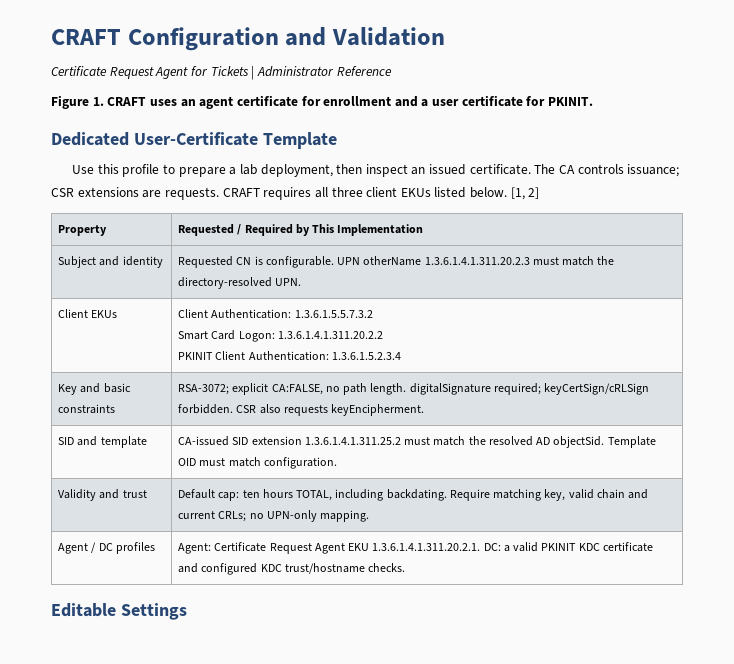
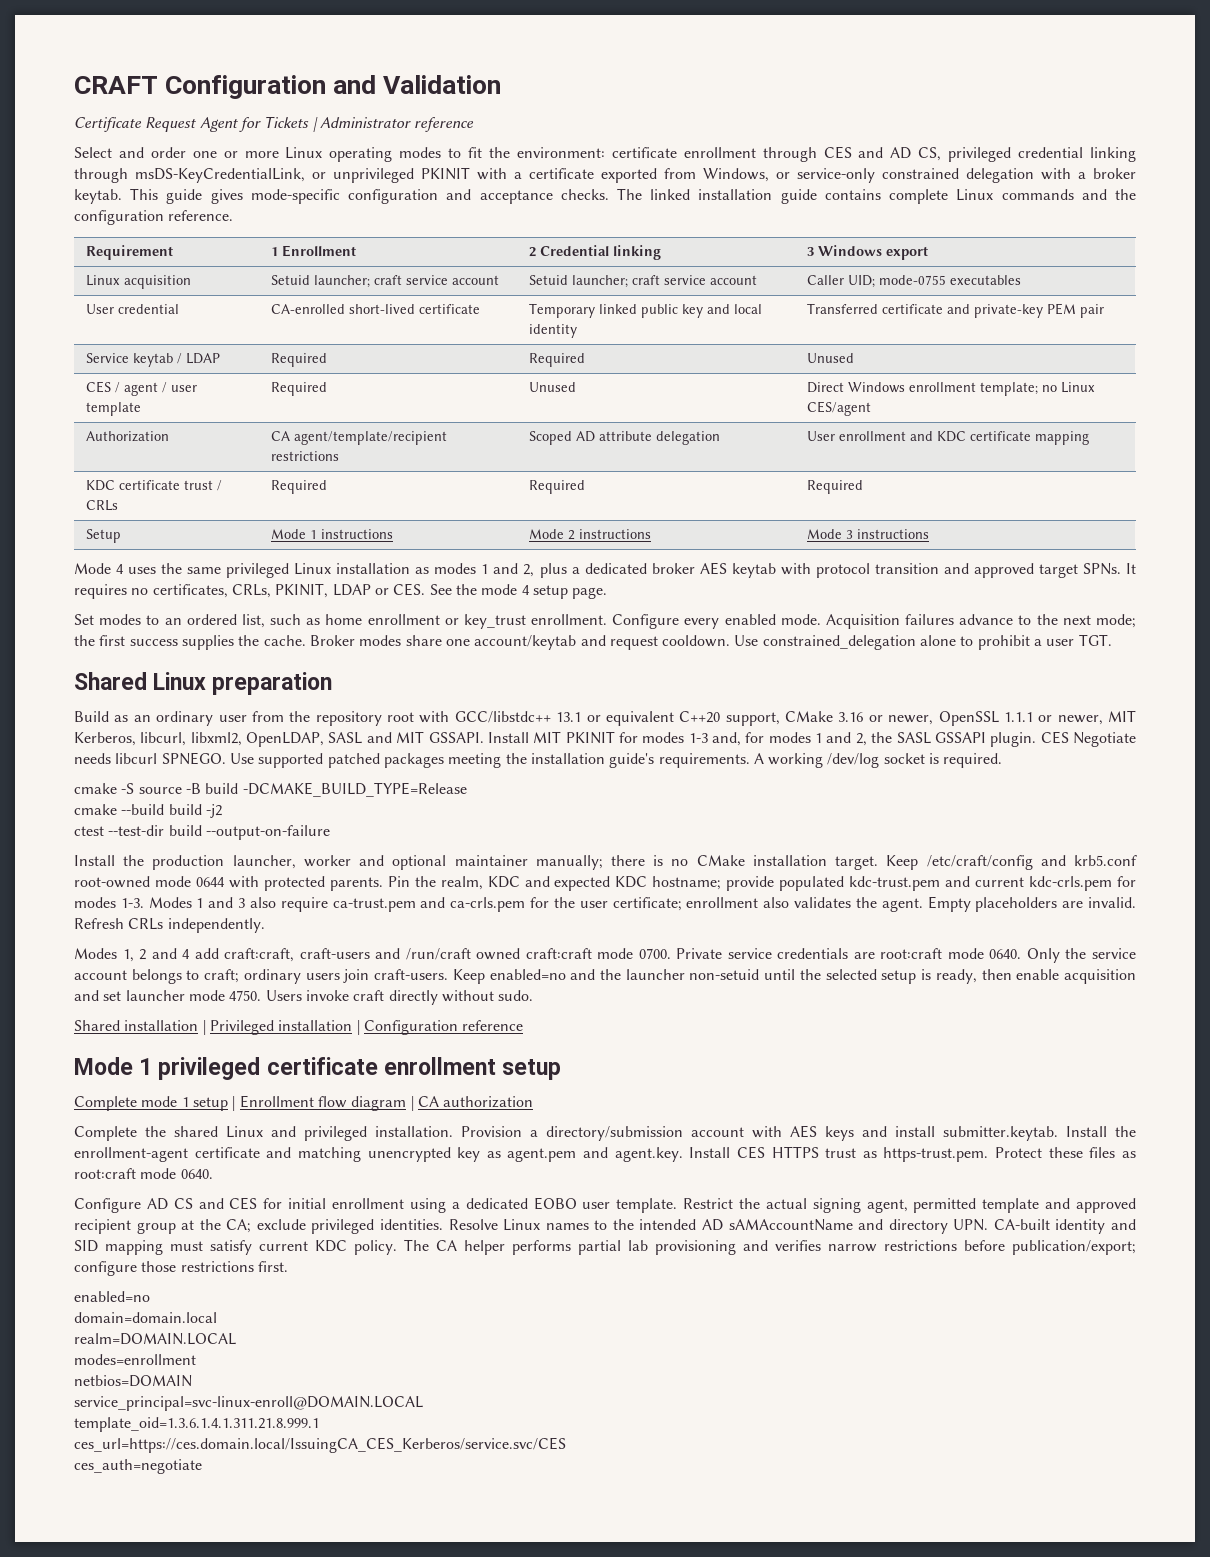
- Certificate Request Agent for Tickets | Administrator Reference
- Figure 1. CRAFT uses an agent certificate for enrollment and a user certificate for PKINIT.
- Dedicated User-Certificate Template
- Use this profile to prepare a lab deployment, then inspect an issued certificate. The CA controls issuance; CSR extensions are requests. CRAFT requires all three client EKUs listed below. [1, 2]
- Property | Requested / Required by This Implementation
- Subject and identity | Requested CN is configurable. UPN otherName 1.3.6.1.4.1.311.20.2.3 must match the directory-resolved UPN.
- Client EKUs | Client Authentication: 1.3.6.1.5.5.7.3.2
- Smart Card Logon: 1.3.6.1.4.1.311.20.2.2
- PKINIT Client Authentication: 1.3.6.1.5.2.3.4
- Key and basic constraints | RSA-3072; explicit CA:FALSE, no path length. digitalSignature required; keyCertSign/cRLSign forbidden. CSR also requests keyEncipherment.
- SID and template | CA-issued SID extension 1.3.6.1.4.1.311.25.2 must match the resolved AD objectSid. Template OID must match configuration.
- Validity and trust | Default cap: ten hours TOTAL, including backdating. Require matching key, valid chain and current CRLs; no UPN-only mapping.
- Agent / DC profiles | Agent: Certificate Request Agent EKU 1.3.6.1.4.1.311.20.2.1. DC: a valid PKINIT KDC certificate and configured KDC trust/hostname checks.
- Editable Settings
+ Certificate Request Agent for Tickets | Administrator reference
+ Select and order one or more Linux operating modes to fit the environment: certificate enrollment through CES and AD CS, privileged credential linking through msDS-KeyCredentialLink, or unprivileged PKINIT with a certificate exported from Windows, or service-only constrained delegation with a broker keytab. This guide gives mode-specific configuration and acceptance checks. The linked installation guide contains complete Linux commands and the configuration reference.
+ Requirement | 1 Enrollment | 2 Credential linking | 3 Windows export
+ Linux acquisition | Setuid launcher; craft service account | Setuid launcher; craft service account | Caller UID; mode-0755 executables
+ User credential | CA-enrolled short-lived certificate | Temporary linked public key and local identity | Transferred certificate and private-key PEM pair
+ Service keytab / LDAP | Required | Required | Unused
+ CES / agent / user template | Required | Unused | Direct Windows enrollment template; no Linux CES/agent
+ Authorization | CA agent/template/recipient restrictions | Scoped AD attribute delegation | User enrollment and KDC certificate mapping
+ KDC certificate trust / CRLs | Required | Required | Required
+ Setup | Mode 1 instructions | Mode 2 instructions | Mode 3 instructions
+ Mode 4 uses the same privileged Linux installation as modes 1 and 2, plus a dedicated broker AES keytab with protocol transition and approved target SPNs. It requires no certificates, CRLs, PKINIT, LDAP or CES. See the mode 4 setup page.
+ Set modes to an ordered list, such as home enrollment or key_trust enrollment. Configure every enabled mode. Acquisition failures advance to the next mode; the first success supplies the cache. Broker modes share one account/keytab and request cooldown. Use constrained_delegation alone to prohibit a user TGT.
+ Shared Linux preparation
+ Build as an ordinary user from the repository root with GCC/libstdc++ 13.1 or equivalent C++20 support, CMake 3.16 or newer, OpenSSL 1.1.1 or newer, MIT Kerberos, libcurl, libxml2, OpenLDAP, SASL and MIT GSSAPI. Install MIT PKINIT for modes 1-3 and, for modes 1 and 2, the SASL GSSAPI plugin. CES Negotiate needs libcurl SPNEGO. Use supported patched packages meeting the installation guide's requirements. A working /dev/log socket is required.
+ cmake -S source -B build -DCMAKE_BUILD_TYPE=Release
+ cmake --build build -j2
+ ctest --test-dir build --output-on-failure
+ Install the production launcher, worker and optional maintainer manually; there is no CMake installation target. Keep /etc/craft/config and krb5.conf root-owned mode 0644 with protected parents. Pin the realm, KDC and expected KDC hostname; provide populated kdc-trust.pem and current kdc-crls.pem for modes 1-3. Modes 1 and 3 also require ca-trust.pem and ca-crls.pem for the user certificate; enrollment also validates the agent. Empty placeholders are invalid. Refresh CRLs independently.
+ Modes 1, 2 and 4 add craft:craft, craft-users and /run/craft owned craft:craft mode 0700. Private service credentials are root:craft mode 0640. Only the service account belongs to craft; ordinary users join craft-users. Keep enabled=no and the launcher non-setuid until the selected setup is ready, then enable acquisition and set launcher mode 4750. Users invoke craft directly without sudo.
+ Shared installation | Privileged installation | Configuration reference
+ Mode 1 privileged certificate enrollment setup
+ Complete mode 1 setup | Enrollment flow diagram | CA authorization
+ Complete the shared Linux and privileged installation. Provision a directory/submission account with AES keys and install submitter.keytab. Install the enrollment-agent certificate and matching unencrypted key as agent.pem and agent.key. Install CES HTTPS trust as https-trust.pem. Protect these files as root:craft mode 0640.
+ Configure AD CS and CES for initial enrollment using a dedicated EOBO user template. Restrict the actual signing agent, permitted template and approved recipient group at the CA; exclude privileged identities. Resolve Linux names to the intended AD sAMAccountName and directory UPN. CA-built identity and SID mapping must satisfy current KDC policy. The CA helper performs partial lab provisioning and verifies narrow restrictions before publication/export; configure those restrictions first.
+ enabled=no
+ domain=domain.local
+ realm=DOMAIN.LOCAL
+ modes=enrollment
+ netbios=DOMAIN
+ service_principal=svc-linux-enroll@DOMAIN.LOCAL
+ template_oid=1.3.6.1.4.1.311.21.8.999.1
+ ces_url=https://ces.domain.local/IssuingCA_CES_Kerberos/service.svc/CES
+ ces_auth=negotiate

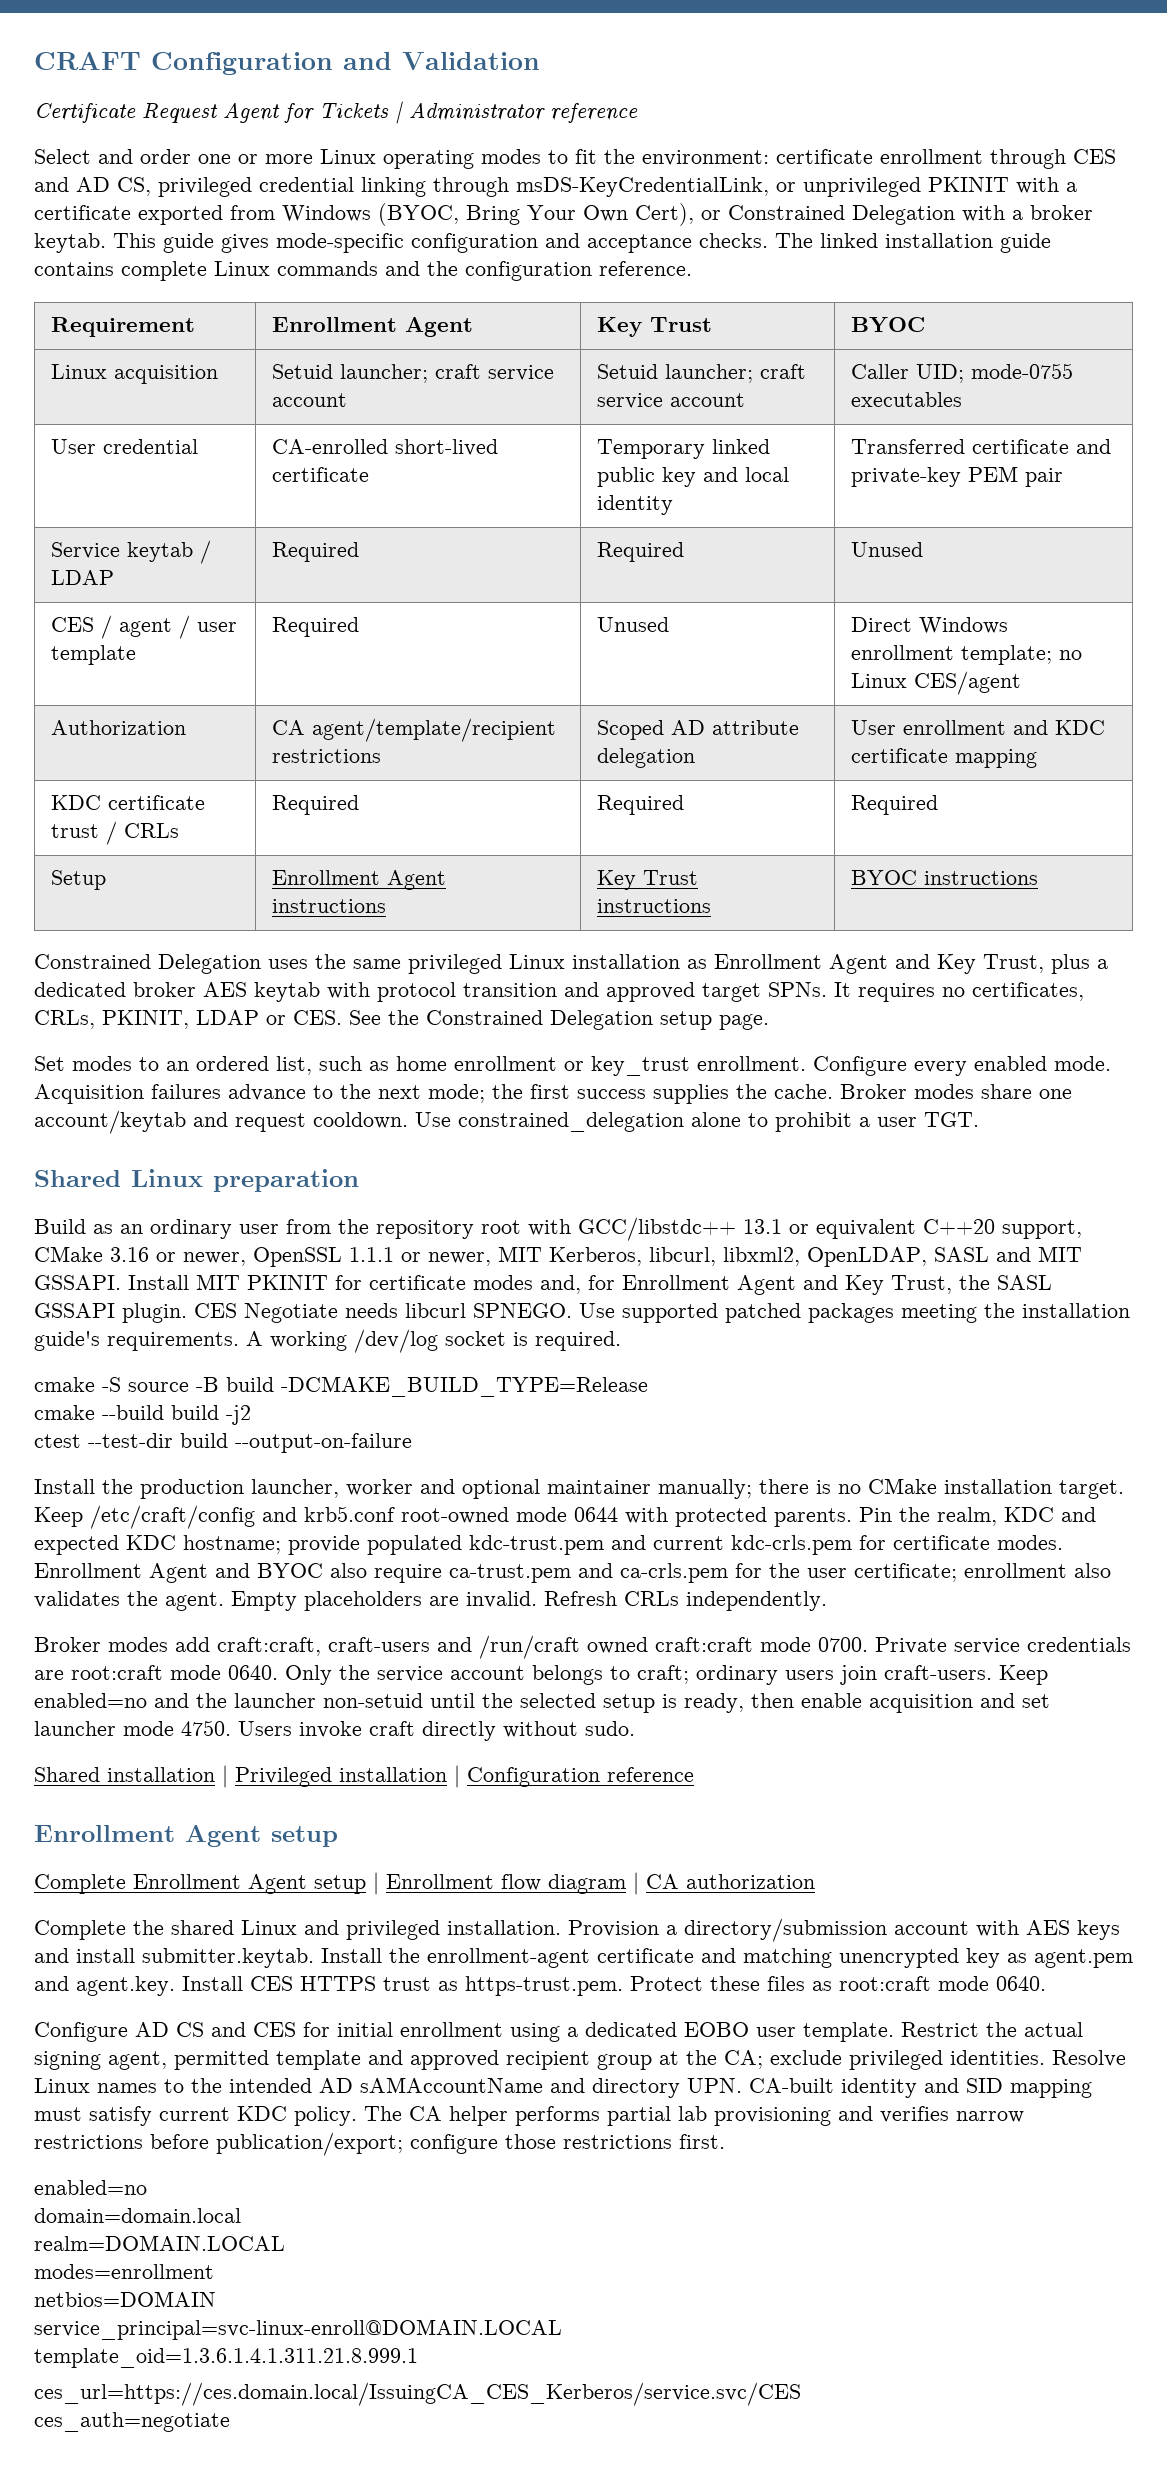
- Select and order one or more Linux operating modes to fit the environment: certificate enrollment through CES and AD CS, privileged credential linking through msDS-KeyCredentialLink, or unprivileged PKINIT with a certificate exported from Windows, or service-only constrained delegation with a broker keytab.
+ Select and order one or more Linux operating modes to fit the environment: certificate enrollment through CES and AD CS, privileged credential linking through msDS-KeyCredentialLink, or unprivileged PKINIT with a certificate exported from Windows (BYOC, Bring Your Own Cert), or Constrained Delegation with a broker keytab.
- Requirement | 1 Enrollment | 2 Credential linking | 3 Windows export
+ Requirement | Enrollment Agent | Key Trust | BYOC
- Setup | Mode 1 instructions | Mode 2 instructions | Mode 3 instructions
+ Setup | Enrollment Agent instructions | Key Trust instructions | BYOC instructions
- Mode 4 uses the same privileged Linux installation as modes 1 and 2, plus a dedicated broker AES keytab with protocol transition and approved target SPNs.
+ Constrained Delegation uses the same privileged Linux installation as Enrollment Agent and Key Trust, plus a dedicated broker AES keytab with protocol transition and approved target SPNs.
- It requires no certificates, CRLs, PKINIT, LDAP or CES. See the mode 4 setup page.
+ It requires no certificates, CRLs, PKINIT, LDAP or CES. See the Constrained Delegation setup page.
- Install MIT PKINIT for modes 1-3 and, for modes 1 and 2, the SASL GSSAPI plugin.
+ Install MIT PKINIT for certificate modes and, for Enrollment Agent and Key Trust, the SASL GSSAPI plugin.
- Pin the realm, KDC and expected KDC hostname; provide populated kdc-trust.pem and current kdc-crls.pem for modes 1-3. Modes 1 and 3 also require ca-trust.pem and ca-crls.pem for the user certificate; enrollment also validates the agent.
+ Pin the realm, KDC and expected KDC hostname; provide populated kdc-trust.pem and current kdc-crls.pem for certificate modes. Enrollment Agent and BYOC also require ca-trust.pem and ca-crls.pem for the user certificate; enrollment also validates the agent.
- Modes 1, 2 and 4 add craft:craft, craft-users and /run/craft owned craft:craft mode 0700.
+ Broker modes add craft:craft, craft-users and /run/craft owned craft:craft mode 0700.
  Shared installation | Privileged installation | Configuration reference
- Mode 1 privileged certificate enrollment setup
+ Enrollment Agent setup
- Complete mode 1 setup | Enrollment flow diagram | CA authorization
+ Complete Enrollment Agent setup | Enrollment flow diagram | CA authorization

